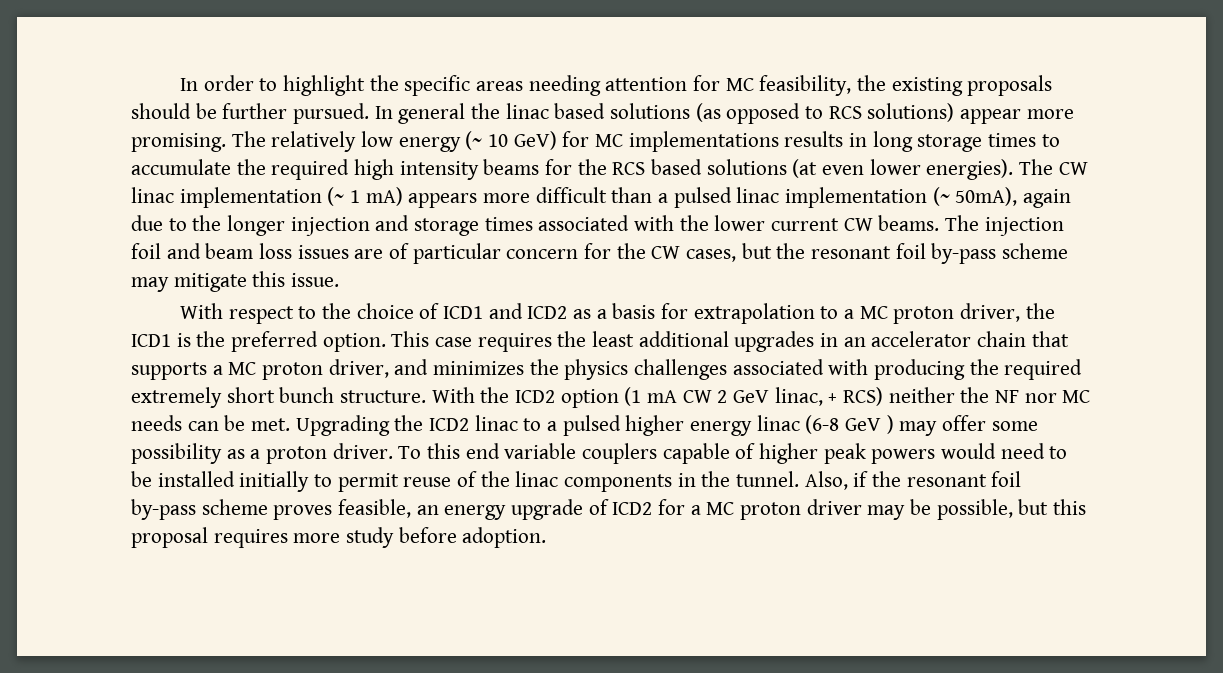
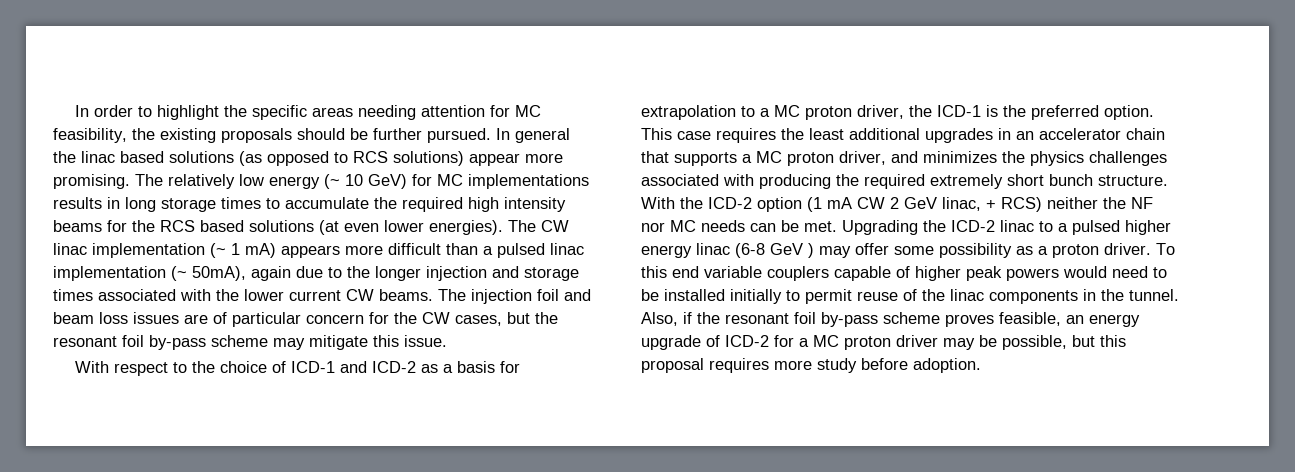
- With respect to the choice of ICD1 and ICD2 as a basis for extrapolation to a MC proton driver, the ICD1 is the preferred option.
+ With respect to the choice of ICD-1 and ICD-2 as a basis for extrapolation to a MC proton driver, the ICD-1 is the preferred option.
- With the ICD2 option (1 mA CW 2 GeV linac, + RCS) neither the NF nor MC needs can be met.
+ With the ICD-2 option (1 mA CW 2 GeV linac, + RCS) neither the NF nor MC needs can be met.
- Upgrading the ICD2 linac to a pulsed higher energy linac (6-8 GeV ) may offer some possibility as a proton driver.
+ Upgrading the ICD-2 linac to a pulsed higher energy linac (6-8 GeV ) may offer some possibility as a proton driver.
- Also, if the resonant foil by-pass scheme proves feasible, an energy upgrade of ICD2 for a MC proton driver may be possible, but this proposal requires more study before adoption.
+ Also, if the resonant foil by-pass scheme proves feasible, an energy upgrade of ICD-2 for a MC proton driver may be possible, but this proposal requires more study before adoption.

